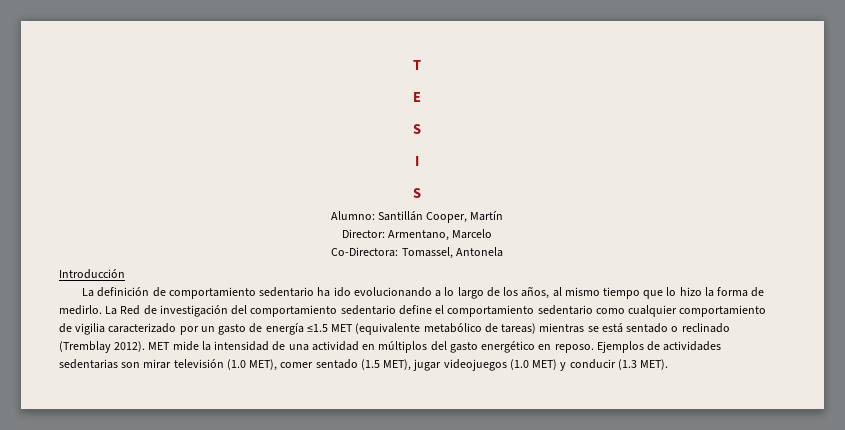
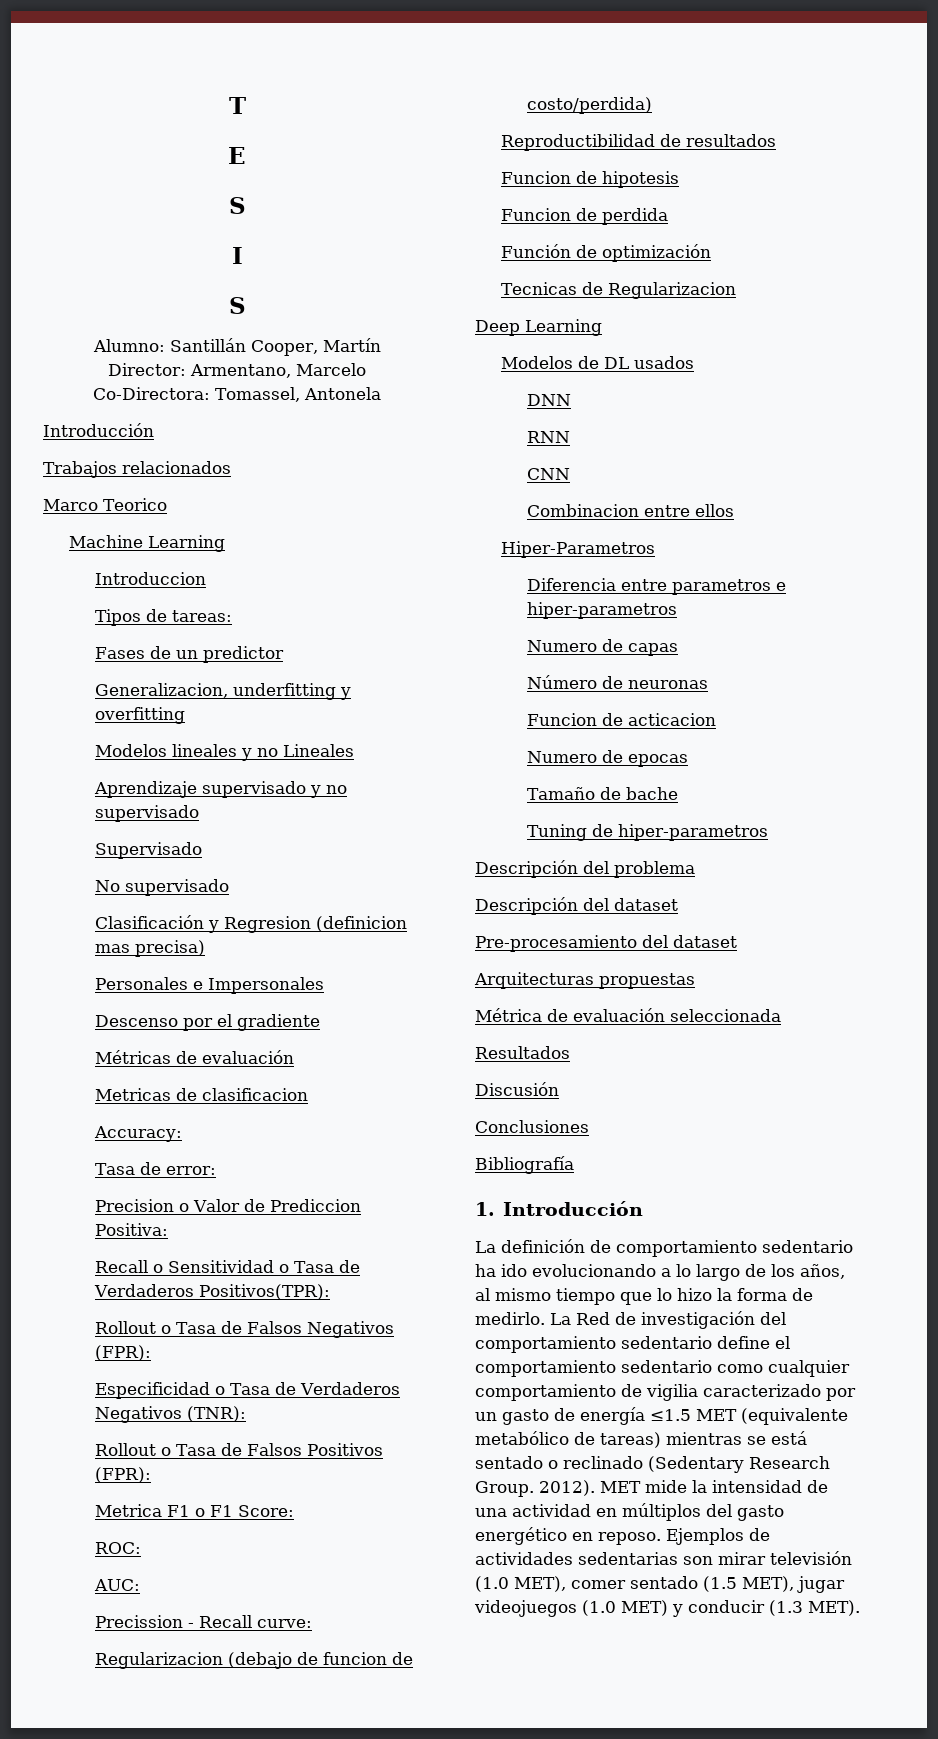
+ Trabajos relacionados
+ Marco Teorico
+ Machine Learning
+ Introduccion
+ Tipos de tareas:
+ Fases de un predictor
+ Generalizacion, underfitting y overfitting
+ Modelos lineales y no Lineales
+ Aprendizaje supervisado y no supervisado
+ Supervisado
+ No supervisado
+ Clasificación y Regresion (definicion mas precisa)
+ Personales e Impersonales
+ Descenso por el gradiente
+ Métricas de evaluación
+ Metricas de clasificacion
+ Accuracy:
+ Tasa de error:
+ Precision o Valor de Prediccion Positiva:
+ Recall o Sensitividad o Tasa de Verdaderos Positivos(TPR):
+ Rollout o Tasa de Falsos Negativos (FPR):
+ Especificidad o Tasa de Verdaderos Negativos (TNR):
+ Rollout o Tasa de Falsos Positivos (FPR):
+ Metrica F1 o F1 Score:
+ ROC:
+ AUC:
+ Precission - Recall curve:
+ Regularizacion (debajo de funcion de costo/perdida)
+ Reproductibilidad de resultados
+ Funcion de hipotesis
+ Funcion de perdida
+ Función de optimización
+ Tecnicas de Regularizacion
+ Deep Learning
+ Modelos de DL usados
+ DNN
+ RNN
+ CNN
+ Combinacion entre ellos
+ Hiper-Parametros
+ Diferencia entre parametros e hiper-parametros
+ Numero de capas
+ Número de neuronas
+ Funcion de acticacion
+ Numero de epocas
+ Tamaño de bache
+ Tuning de hiper-parametros
+ Descripción del problema
+ Descripción del dataset
+ Pre-procesamiento del dataset
+ Arquitecturas propuestas
+ Métrica de evaluación seleccionada
+ Resultados
+ Discusión
+ Conclusiones
+ Bibliografía
+ 1. Introducción
- La Red de investigación del comportamiento sedentario define el comportamiento sedentario como cualquier comportamiento de vigilia caracterizado por un gasto de energía ≤1.5 MET (equivalente metabólico de tareas) mientras se está sentado o reclinado (Tremblay 2012).
+ La Red de investigación del comportamiento sedentario define el comportamiento sedentario como cualquier comportamiento de vigilia caracterizado por un gasto de energía ≤1.5 MET (equivalente metabólico de tareas) mientras se está sentado o reclinado (Sedentary Research Group. 2012).

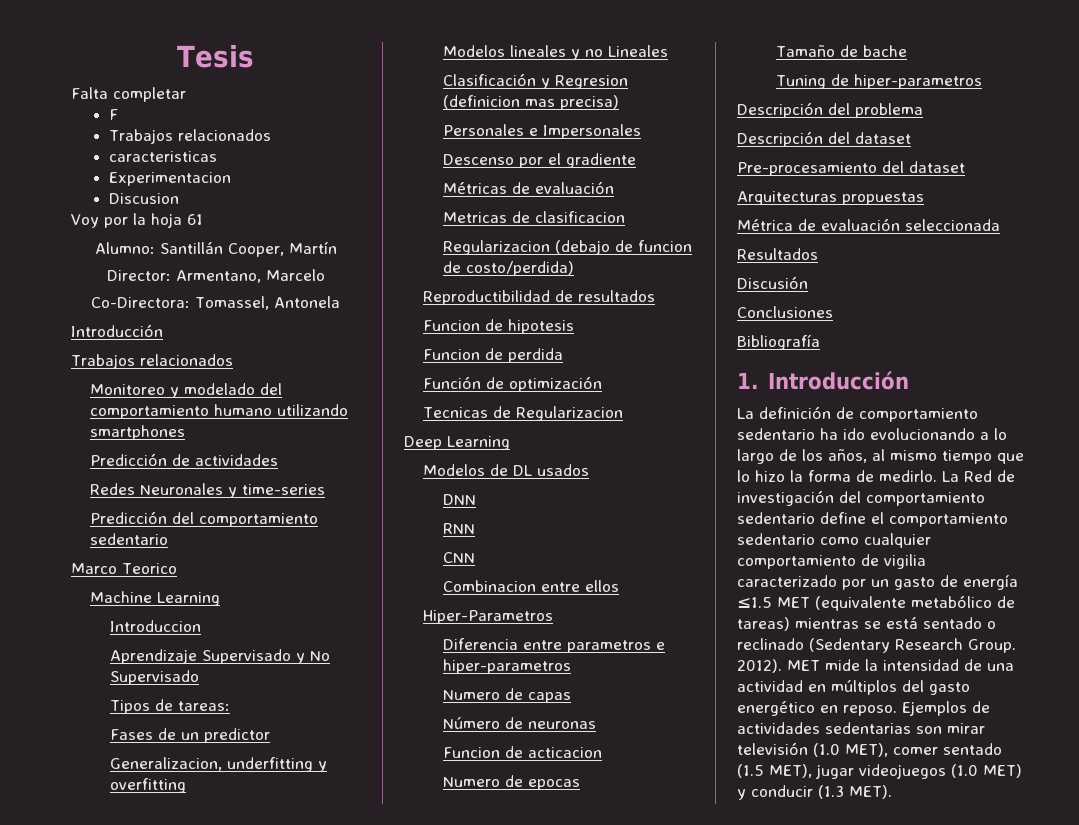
- T
- E
- S
- I
- S
+ Tesis
+ Falta completar
+ F
+ Trabajos relacionados
+ caracteristicas
+ Experimentacion
+ Discusion
+ Voy por la hoja 61
+ Monitoreo y modelado del comportamiento humano utilizando smartphones
+ Predicción de actividades
+ Redes Neuronales y time-series
+ Predicción del comportamiento sedentario
+ Aprendizaje Supervisado y No Supervisado
- Aprendizaje supervisado y no supervisado
- Supervisado
- No supervisado
- Accuracy:
- Tasa de error:
- Precision o Valor de Prediccion Positiva:
- Recall o Sensitividad o Tasa de Verdaderos Positivos(TPR):
- Rollout o Tasa de Falsos Negativos (FPR):
- Especificidad o Tasa de Verdaderos Negativos (TNR):
- Rollout o Tasa de Falsos Positivos (FPR):
- Metrica F1 o F1 Score:
- ROC:
- AUC:
- Precission - Recall curve:

